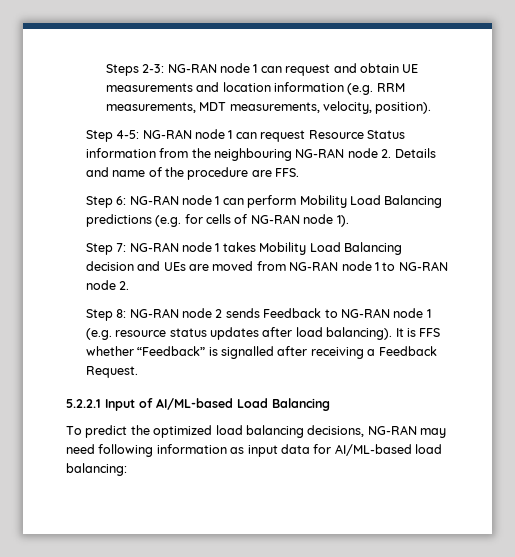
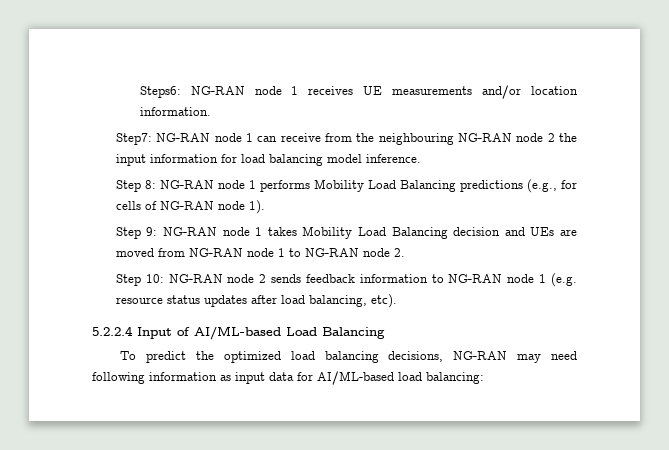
- Steps 2-3: NG-RAN node 1 can request and obtain UE measurements and location information (e.g. RRM measurements, MDT measurements, velocity, position).
- Step 4-5: NG-RAN node 1 can request Resource Status information from the neighbouring NG-RAN node 2. Details and name of the procedure are FFS.
- Step 6: NG-RAN node 1 can perform Mobility Load Balancing predictions (e.g. for cells of NG-RAN node 1).
+ Steps6: NG-RAN node 1 receives UE measurements and/or location information.
+ Step7: NG-RAN node 1 can receive from the neighbouring NG-RAN node 2 the input information for load balancing model inference.
+ Step 8: NG-RAN node 1 performs Mobility Load Balancing predictions (e.g., for cells of NG-RAN node 1).
- Step 7: NG-RAN node 1 takes Mobility Load Balancing decision and UEs are moved from NG-RAN node 1 to NG-RAN node 2.
+ Step 9: NG-RAN node 1 takes Mobility Load Balancing decision and UEs are moved from NG-RAN node 1 to NG-RAN node 2.
- Step 8: NG-RAN node 2 sends Feedback to NG-RAN node 1 (e.g. resource status updates after load balancing). It is FFS whether “Feedback” is signalled after receiving a Feedback Request.
- 5.2.2.1 Input of AI/ML-based Load Balancing
+ Step 10: NG-RAN node 2 sends feedback information to NG-RAN node 1 (e.g. resource status updates after load balancing, etc).
+ 5.2.2.4 Input of AI/ML-based Load Balancing

